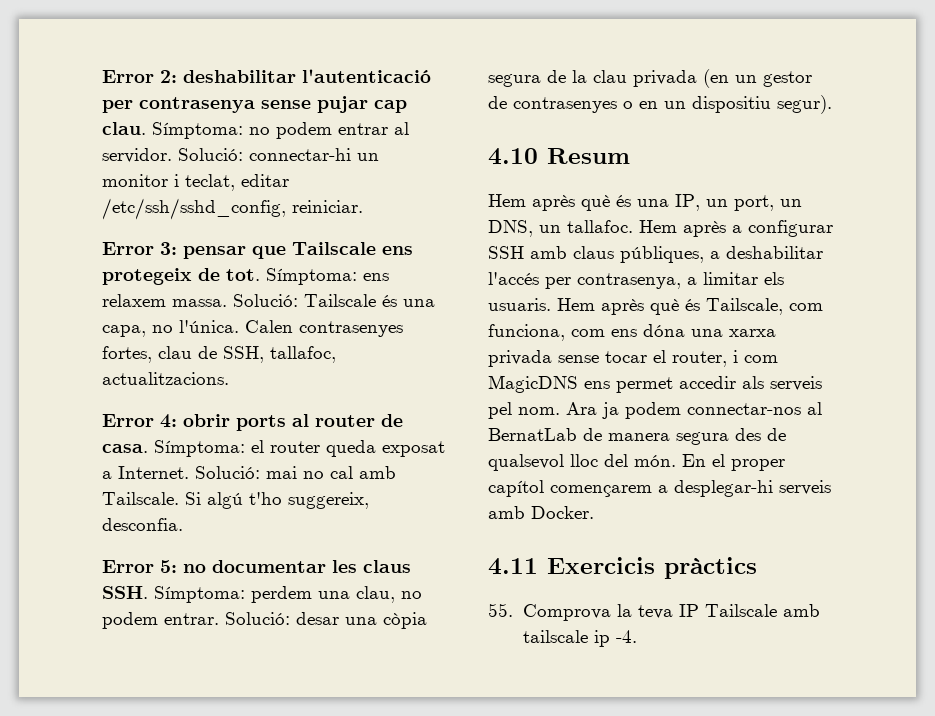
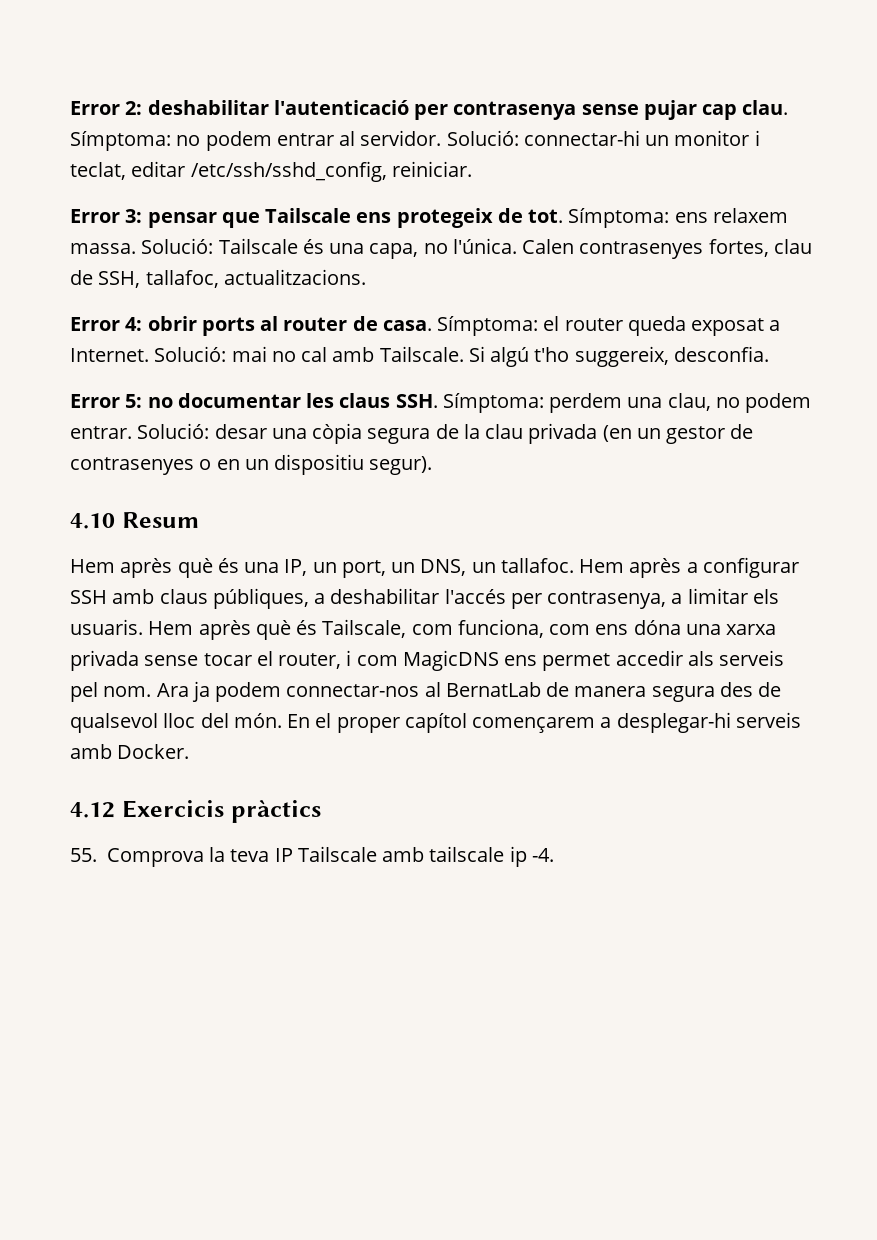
- 4.11 Exercicis pràctics
+ 4.12 Exercicis pràctics

